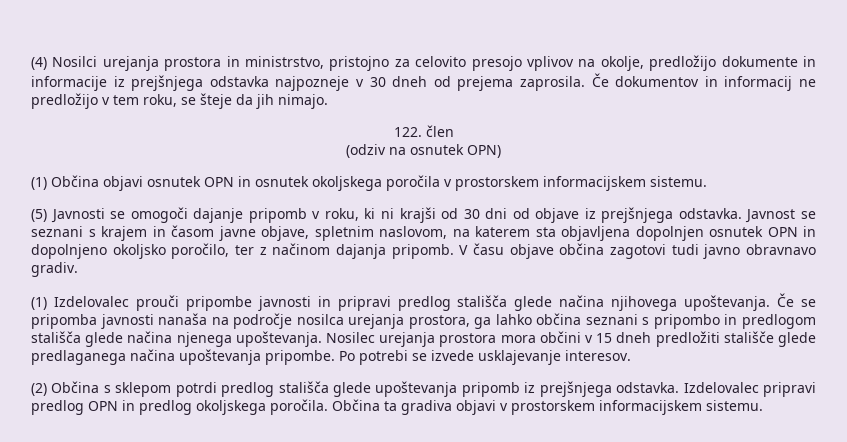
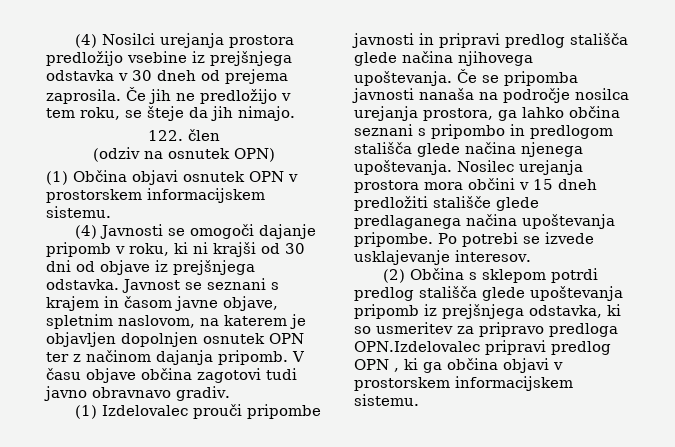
- (4) Nosilci urejanja prostora in ministrstvo, pristojno za celovito presojo vplivov na okolje, predložijo dokumente in informacije iz prejšnjega odstavka najpozneje v 30 dneh od prejema zaprosila.
+ (4) Nosilci urejanja prostora predložijo vsebine iz prejšnjega odstavka v 30 dneh od prejema zaprosila.
- Če dokumentov in informacij ne predložijo v tem roku, se šteje da jih nimajo.
+ Če jih ne predložijo v tem roku, se šteje da jih nimajo.
- (1) Občina objavi osnutek OPN in osnutek okoljskega poročila v prostorskem informacijskem sistemu.
+ (1) Občina objavi osnutek OPN v prostorskem informacijskem sistemu.
- (5) Javnosti se omogoči dajanje pripomb v roku, ki ni krajši od 30 dni od objave iz prejšnjega odstavka.
+ (4) Javnosti se omogoči dajanje pripomb v roku, ki ni krajši od 30 dni od objave iz prejšnjega odstavka.
- Javnost se seznani s krajem in časom javne objave, spletnim naslovom, na katerem sta objavljena dopolnjen osnutek OPN in dopolnjeno okoljsko poročilo, ter z načinom dajanja pripomb.
+ Javnost se seznani s krajem in časom javne objave, spletnim naslovom, na katerem je objavljen dopolnjen osnutek OPN ter z načinom dajanja pripomb.
- (2) Občina s sklepom potrdi predlog stališča glede upoštevanja pripomb iz prejšnjega odstavka. Izdelovalec pripravi predlog OPN in predlog okoljskega poročila. Občina ta gradiva objavi v prostorskem informacijskem sistemu.
+ (2) Občina s sklepom potrdi predlog stališča glede upoštevanja pripomb iz prejšnjega odstavka, ki so usmeritev za pripravo predloga OPN.Izdelovalec pripravi predlog OPN , ki ga občina objavi v prostorskem informacijskem sistemu.

